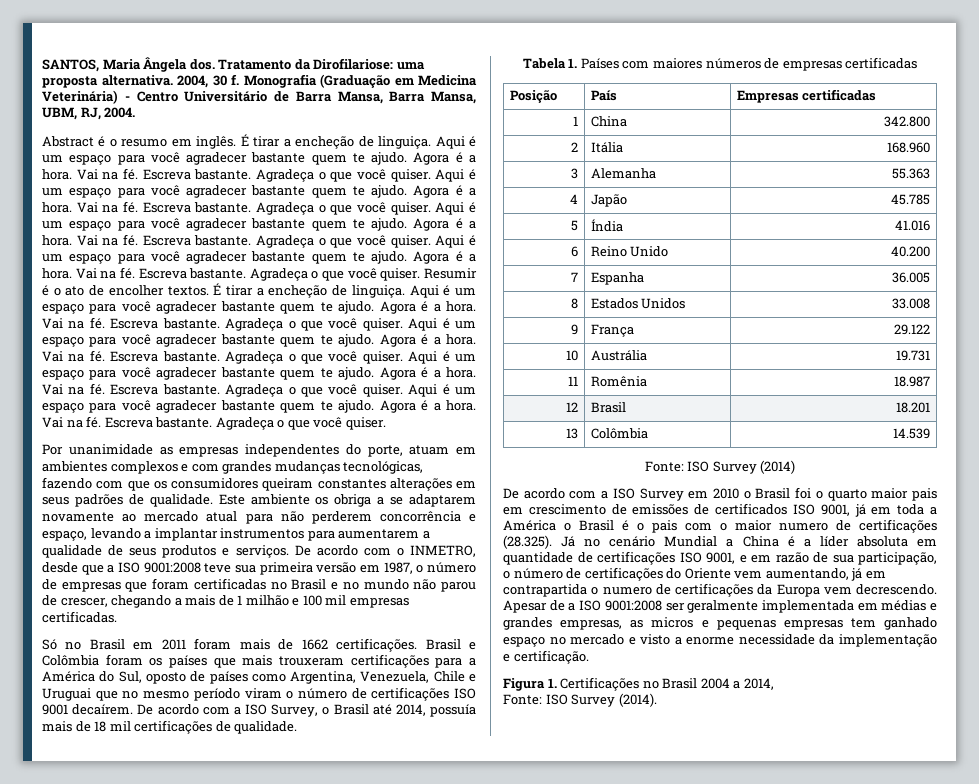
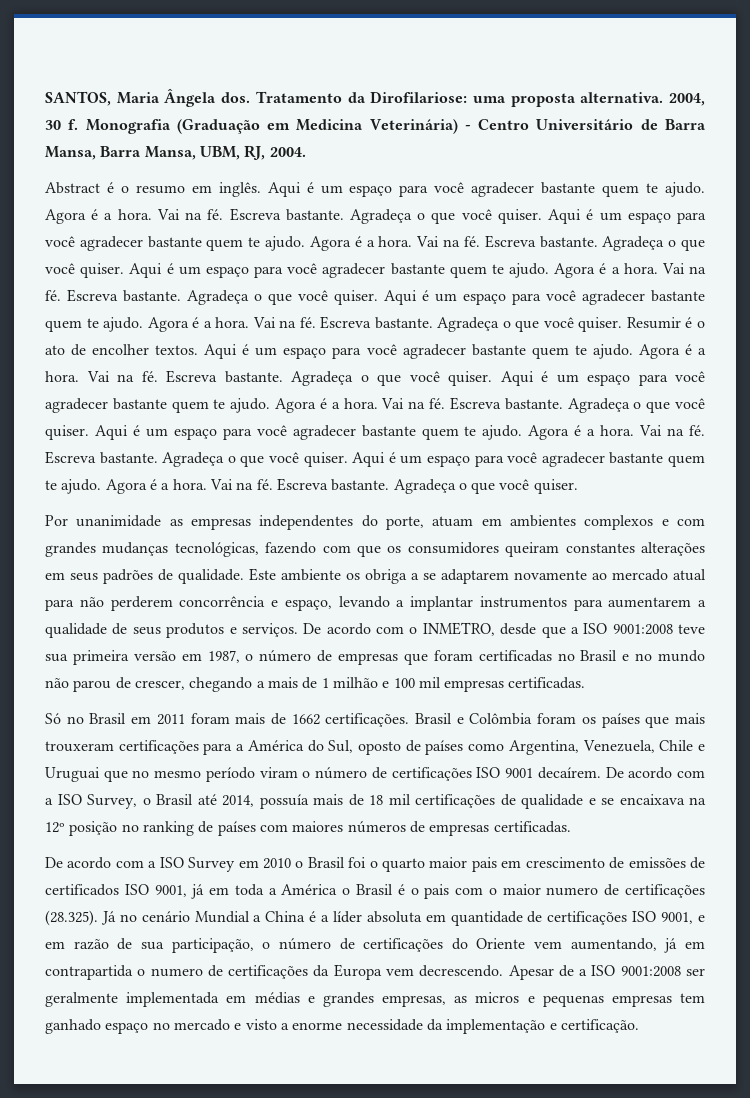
- Abstract é o resumo em inglês. É tirar a encheção de linguiça.
+ Abstract é o resumo em inglês.
- Resumir é o ato de encolher textos. É tirar a encheção de linguiça.
+ Resumir é o ato de encolher textos.
- De acordo com a ISO Survey, o Brasil até 2014, possuía mais de 18 mil certificações de qualidade.
- Tabela 1. Países com maiores números de empresas certificadas
- Posição | País | Empresas certificadas
- 1 | China | 342.800
- 2 | Itália | 168.960
- 3 | Alemanha | 55.363
- 4 | Japão | 45.785
- 5 | Índia | 41.016
- 6 | Reino Unido | 40.200
- 7 | Espanha | 36.005
- 8 | Estados Unidos | 33.008
- 9 | França | 29.122
- 10 | Austrália | 19.731
- 11 | Romênia | 18.987
- 12 | Brasil | 18.201
- 13 | Colômbia | 14.539
- Fonte: ISO Survey (2014)
+ De acordo com a ISO Survey, o Brasil até 2014, possuía mais de 18 mil certificações de qualidade e se encaixava na 12º posição no ranking de países com maiores números de empresas certificadas.
- Figura 1. Certificações no Brasil 2004 a 2014,
- Fonte: ISO Survey (2014).

